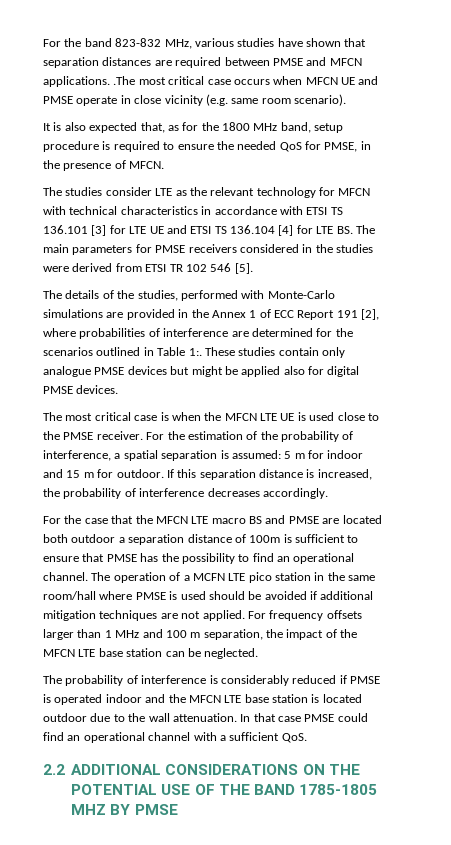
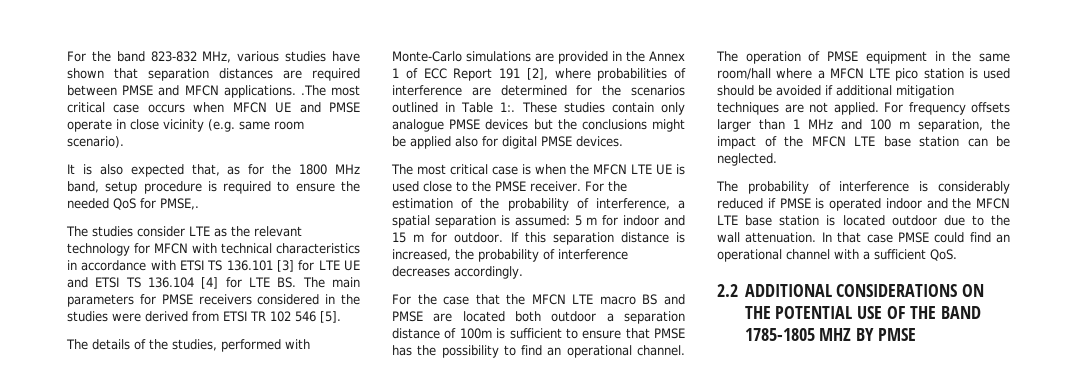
- It is also expected that, as for the 1800 MHz band, setup procedure is required to ensure the needed QoS for PMSE, in the presence of MFCN.
+ It is also expected that, as for the 1800 MHz band, setup procedure is required to ensure the needed QoS for PMSE,.
- These studies contain only analogue PMSE devices but might be applied also for digital PMSE devices.
+ These studies contain only analogue PMSE devices but the conclusions might be applied also for digital PMSE devices.
- The operation of a MCFN LTE pico station in the same room/hall where PMSE is used should be avoided if additional mitigation techniques are not applied.
+ The operation of PMSE equipment in the same room/hall where a MFCN LTE pico station is used should be avoided if additional mitigation techniques are not applied.

